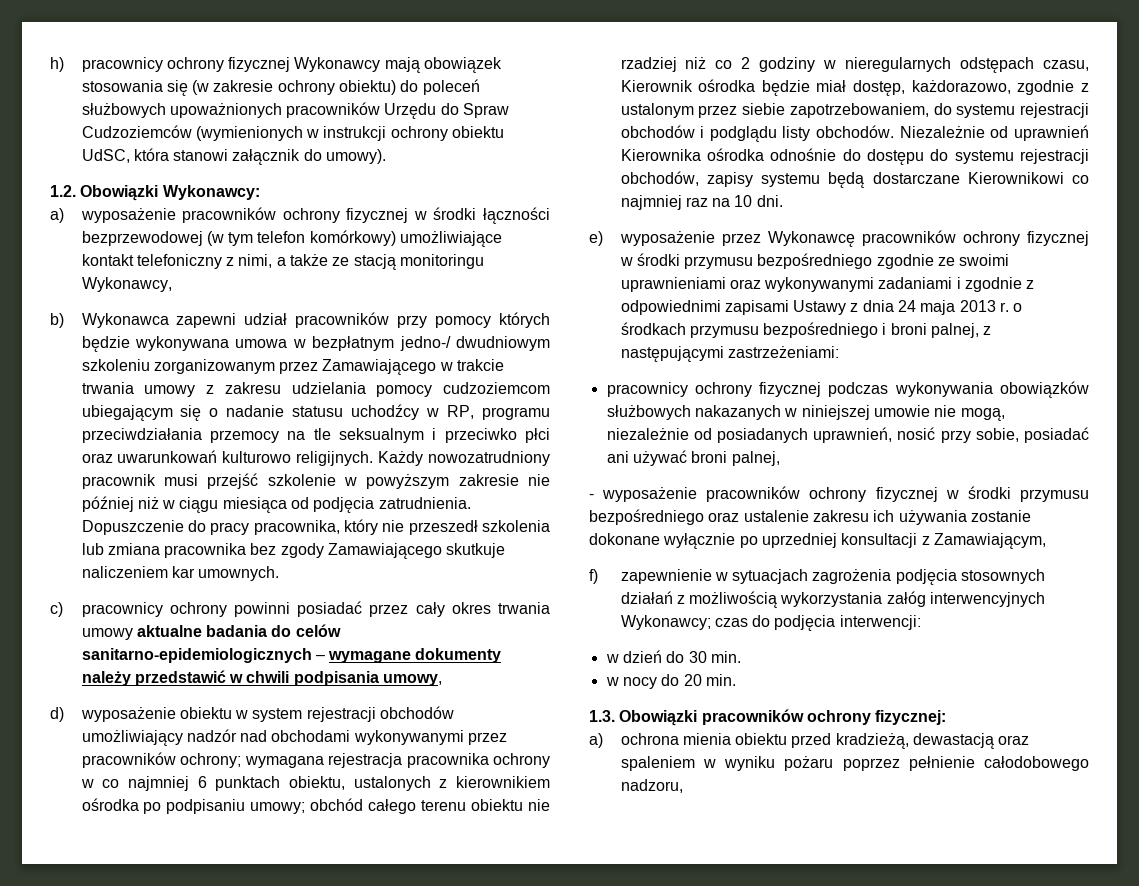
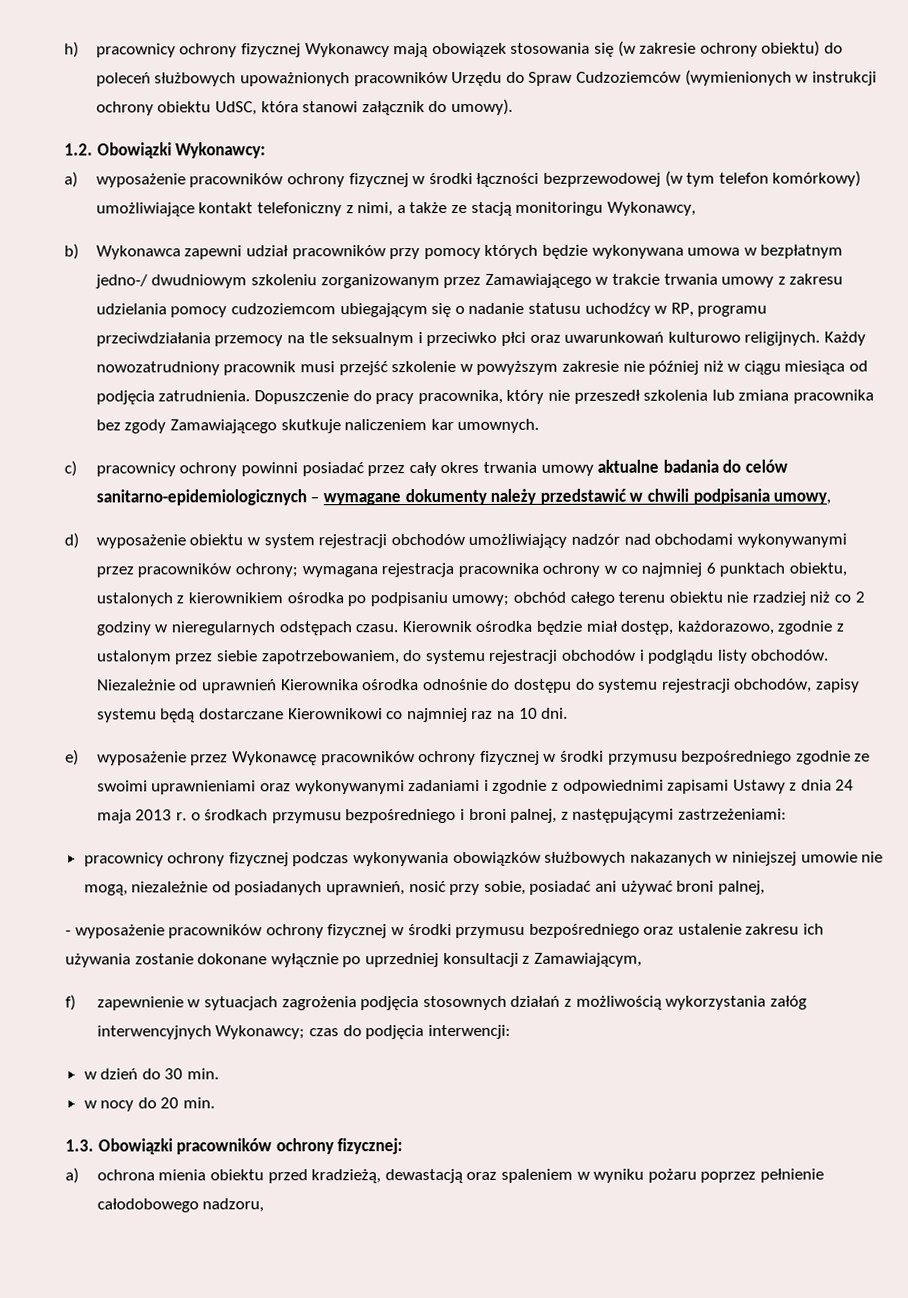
- obchód całego terenu obiektu nie rzadziej niż co 2 godziny w nieregularnych odstępach czasu, Kierownik ośrodka będzie miał dostęp, każdorazowo, zgodnie z ustalonym przez siebie zapotrzebowaniem, do systemu rejestracji obchodów i podglądu listy obchodów.
+ obchód całego terenu obiektu nie rzadziej niż co 2 godziny w nieregularnych odstępach czasu. Kierownik ośrodka będzie miał dostęp, każdorazowo, zgodnie z ustalonym przez siebie zapotrzebowaniem, do systemu rejestracji obchodów i podglądu listy obchodów.

